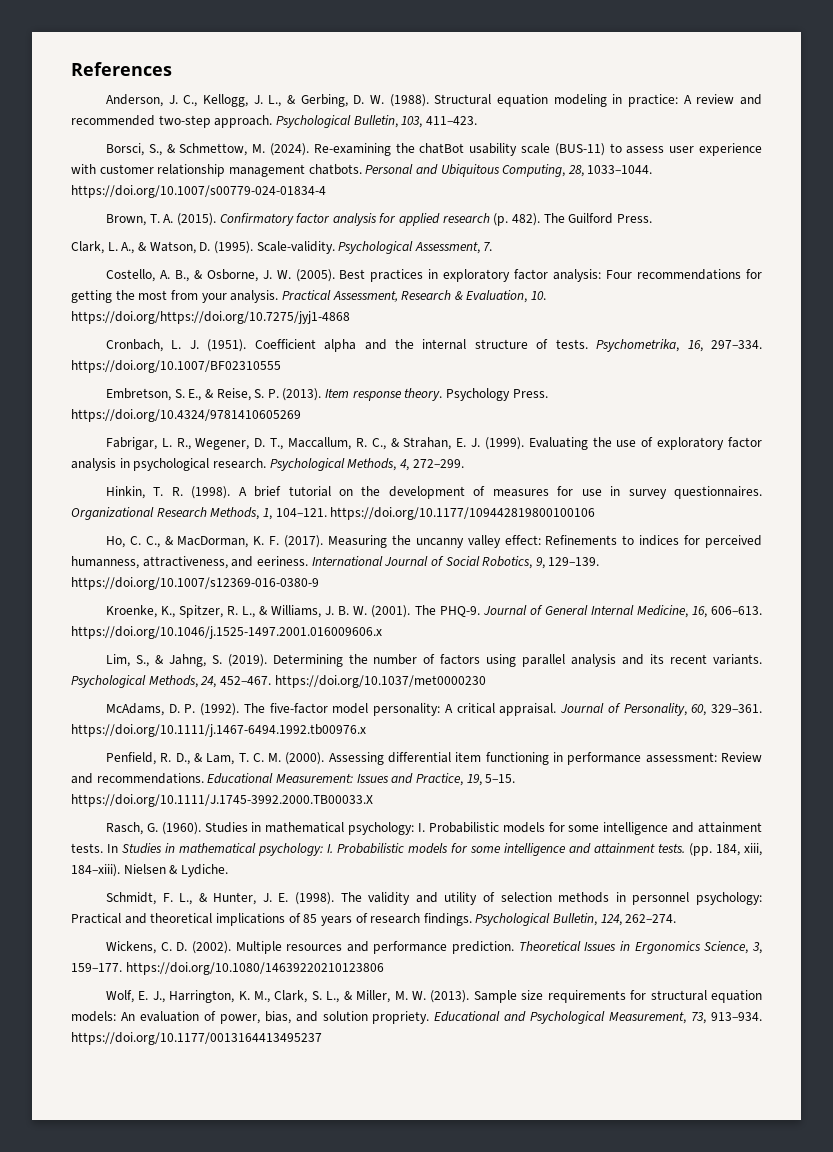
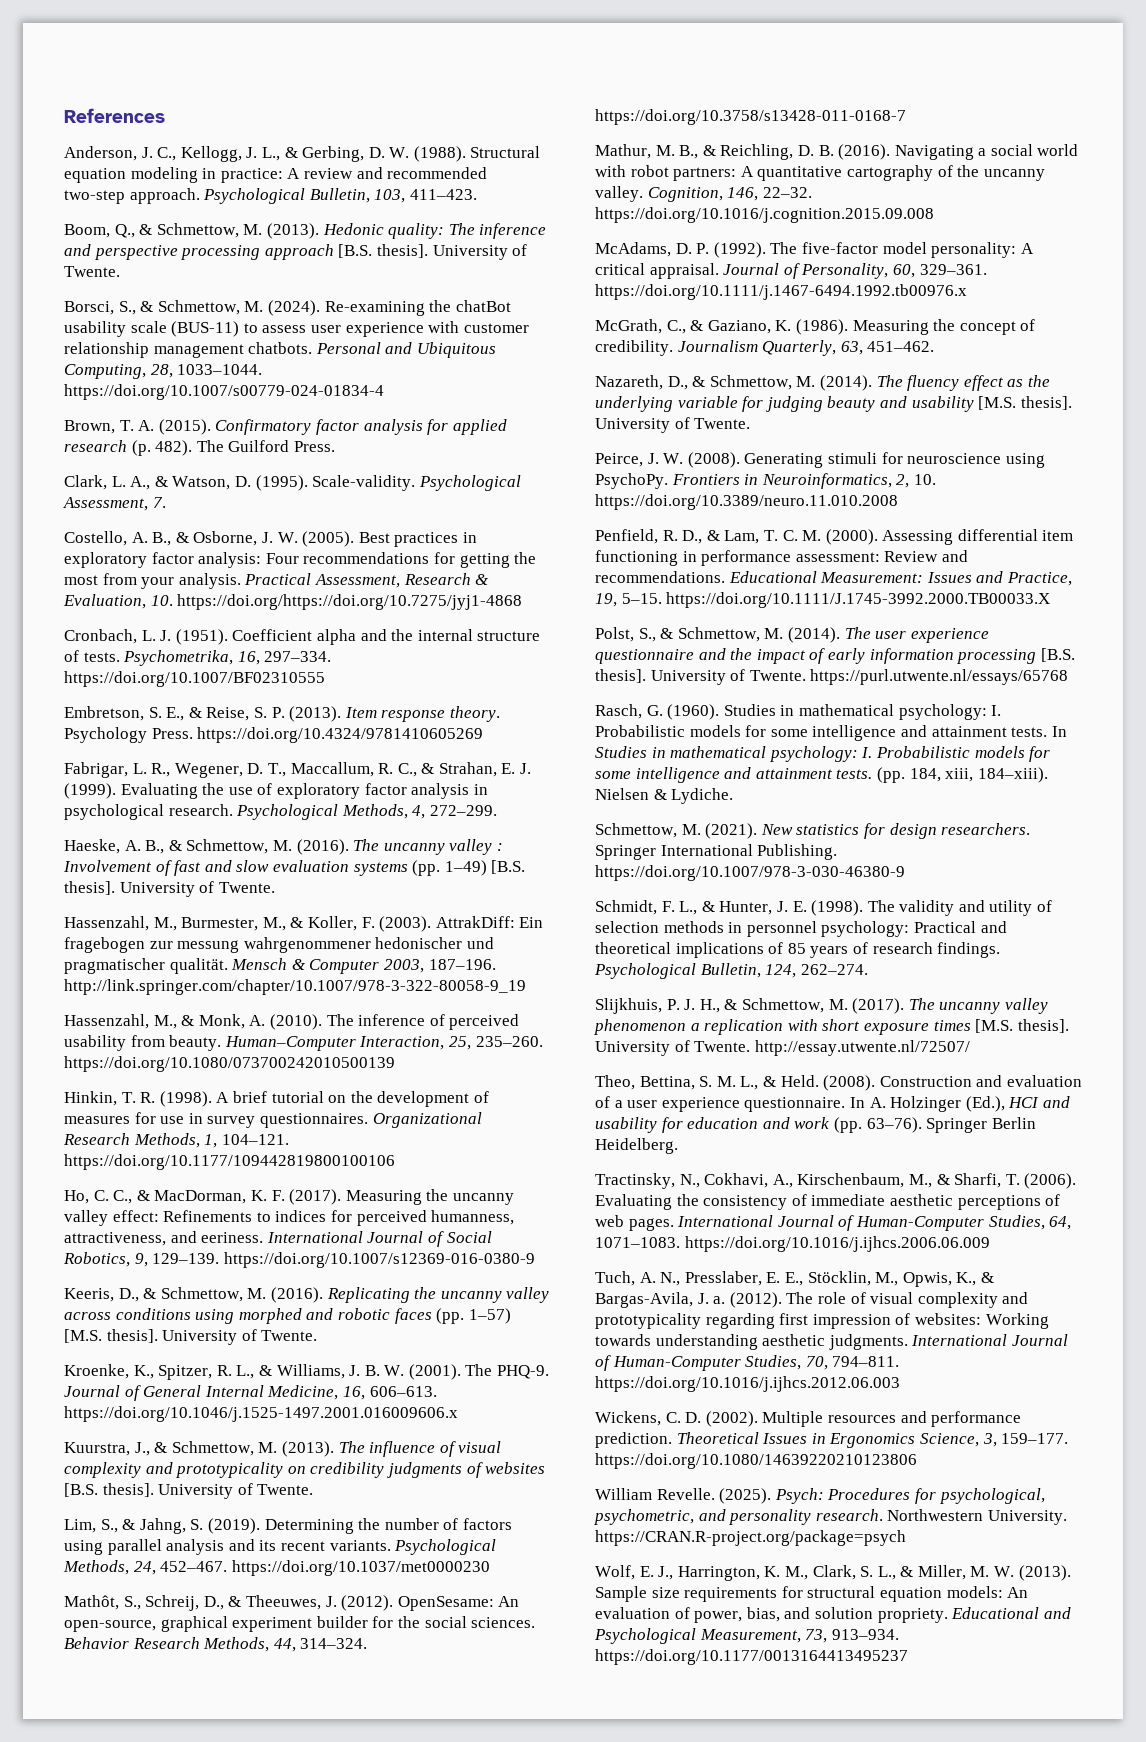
+ Boom, Q., & Schmettow, M. (2013). Hedonic quality: The inference and perspective processing approach [B.S. thesis]. University of Twente.
+ Haeske, A. B., & Schmettow, M. (2016). The uncanny valley : Involvement of fast and slow evaluation systems (pp. 1–49) [B.S. thesis]. University of Twente.
+ Hassenzahl, M., Burmester, M., & Koller, F. (2003). AttrakDiff: Ein fragebogen zur messung wahrgenommener hedonischer und pragmatischer qualität. Mensch & Computer 2003, 187–196. http://link.springer.com/chapter/10.1007/978-3-322-80058-9_19
+ Hassenzahl, M., & Monk, A. (2010). The inference of perceived usability from beauty. Human–Computer Interaction, 25, 235–260. https://doi.org/10.1080/073700242010500139
+ Keeris, D., & Schmettow, M. (2016). Replicating the uncanny valley across conditions using morphed and robotic faces (pp. 1–57) [M.S. thesis]. University of Twente.
+ Kuurstra, J., & Schmettow, M. (2013). The influence of visual complexity and prototypicality on credibility judgments of websites [B.S. thesis]. University of Twente.
+ Mathôt, S., Schreij, D., & Theeuwes, J. (2012). OpenSesame: An open-source, graphical experiment builder for the social sciences. Behavior Research Methods, 44, 314–324. https://doi.org/10.3758/s13428-011-0168-7
+ Mathur, M. B., & Reichling, D. B. (2016). Navigating a social world with robot partners: A quantitative cartography of the uncanny valley. Cognition, 146, 22–32. https://doi.org/10.1016/j.cognition.2015.09.008
+ McGrath, C., & Gaziano, K. (1986). Measuring the concept of credibility. Journalism Quarterly, 63, 451–462.
+ Nazareth, D., & Schmettow, M. (2014). The fluency effect as the underlying variable for judging beauty and usability [M.S. thesis]. University of Twente.
+ Peirce, J. W. (2008). Generating stimuli for neuroscience using PsychoPy. Frontiers in Neuroinformatics, 2, 10. https://doi.org/10.3389/neuro.11.010.2008
+ Polst, S., & Schmettow, M. (2014). The user experience questionnaire and the impact of early information processing [B.S. thesis]. University of Twente. https://purl.utwente.nl/essays/65768
+ Schmettow, M. (2021). New statistics for design researchers. Springer International Publishing. https://doi.org/10.1007/978-3-030-46380-9
+ Slijkhuis, P. J. H., & Schmettow, M. (2017). The uncanny valley phenomenon a replication with short exposure times [M.S. thesis]. University of Twente. http://essay.utwente.nl/72507/
+ Theo, Bettina, S. M. L., & Held. (2008). Construction and evaluation of a user experience questionnaire. In A. Holzinger (Ed.), HCI and usability for education and work (pp. 63–76). Springer Berlin Heidelberg.
+ Tractinsky, N., Cokhavi, A., Kirschenbaum, M., & Sharfi, T. (2006). Evaluating the consistency of immediate aesthetic perceptions of web pages. International Journal of Human-Computer Studies, 64, 1071–1083. https://doi.org/10.1016/j.ijhcs.2006.06.009
+ Tuch, A. N., Presslaber, E. E., Stöcklin, M., Opwis, K., & Bargas-Avila, J. a. (2012). The role of visual complexity and prototypicality regarding first impression of websites: Working towards understanding aesthetic judgments. International Journal of Human-Computer Studies, 70, 794–811. https://doi.org/10.1016/j.ijhcs.2012.06.003
+ William Revelle. (2025). Psych: Procedures for psychological, psychometric, and personality research. Northwestern University. https://CRAN.R-project.org/package=psych

